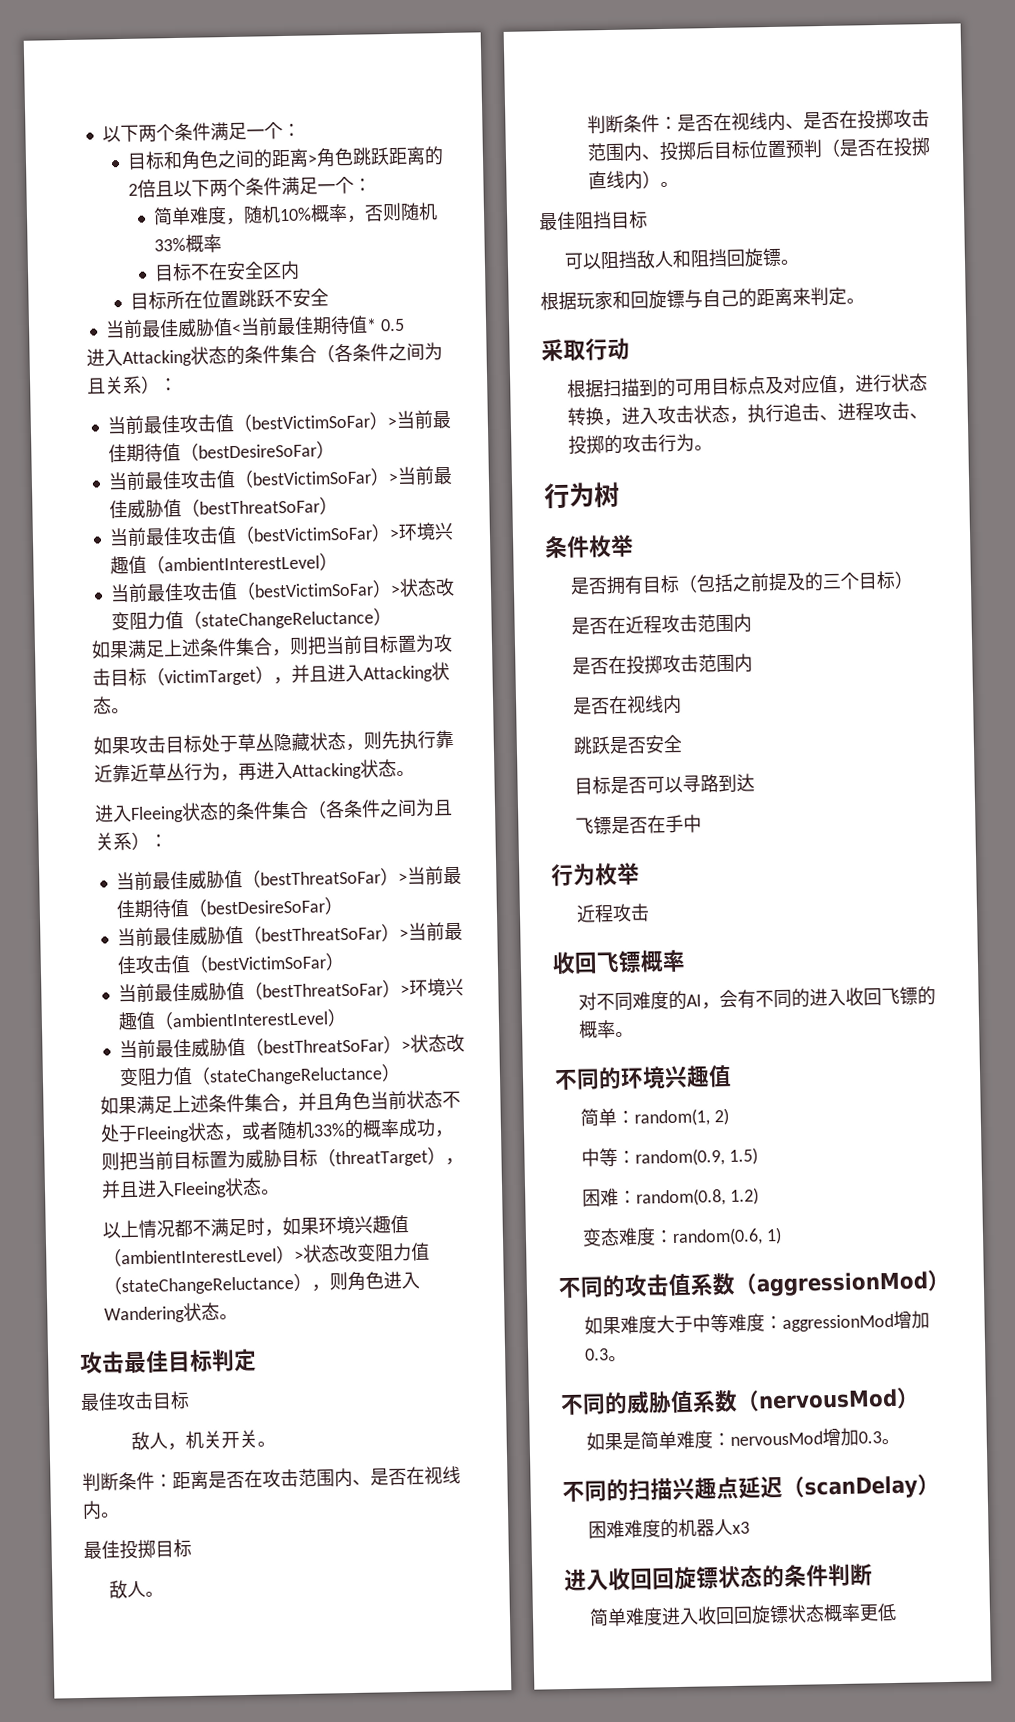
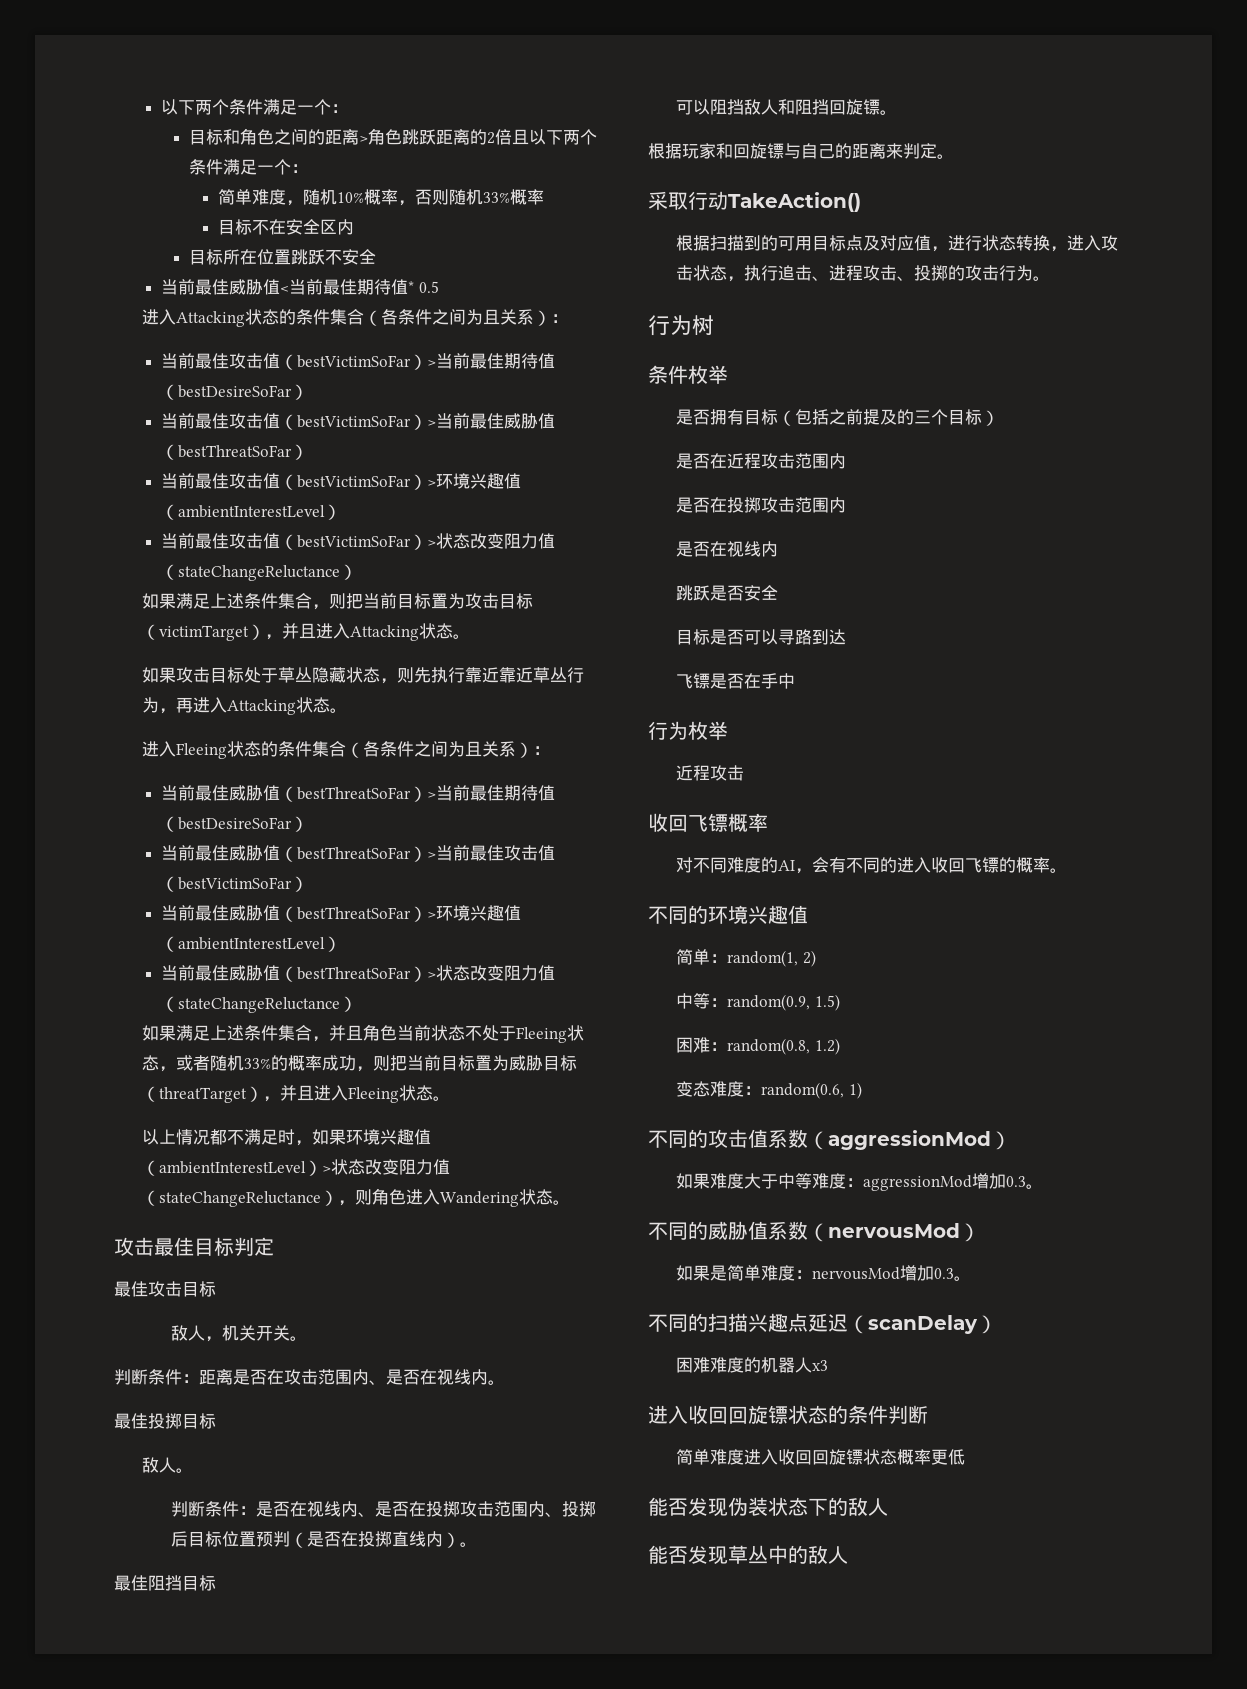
- 采取行动
+ 采取行动TakeAction()
+ 能否发现伪装状态下的敌人
+ 能否发现草丛中的敌人

